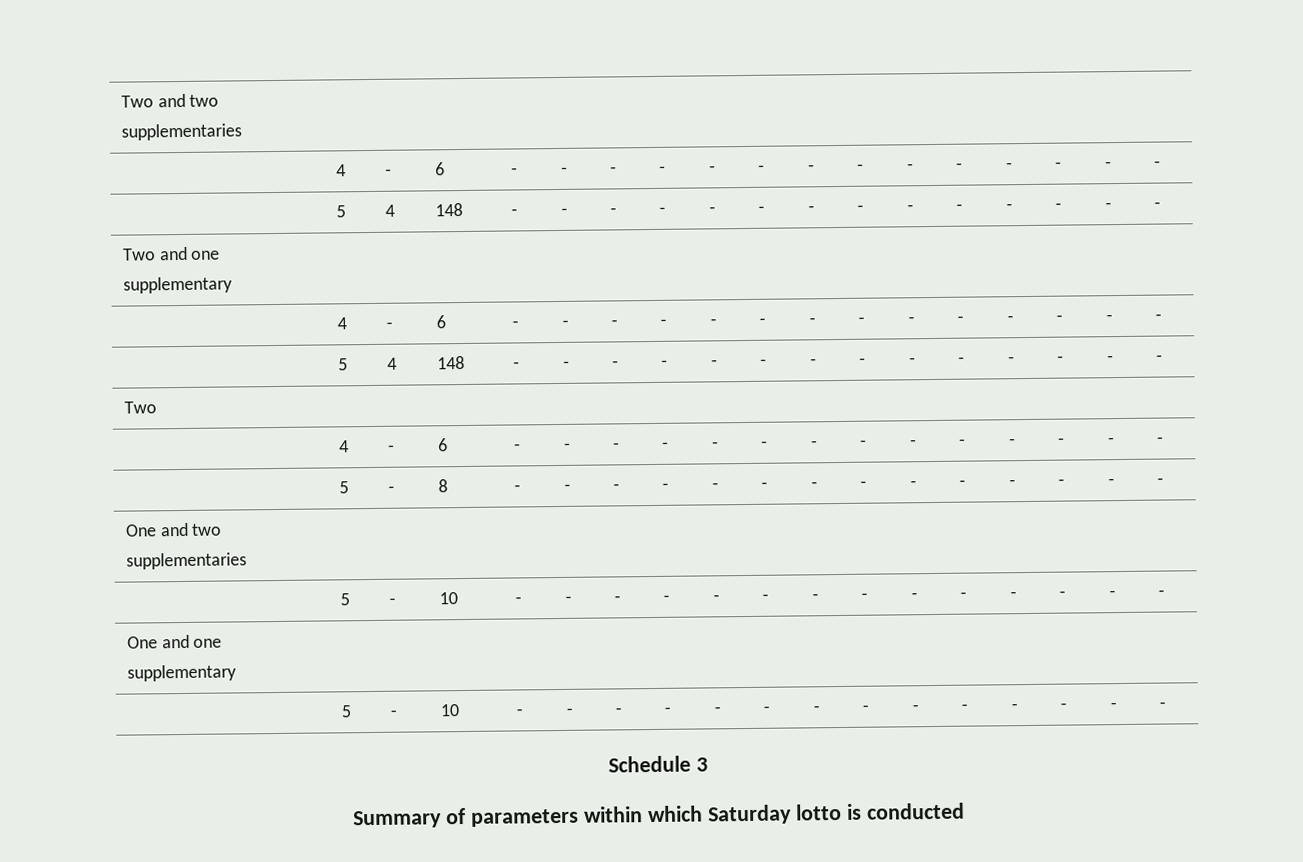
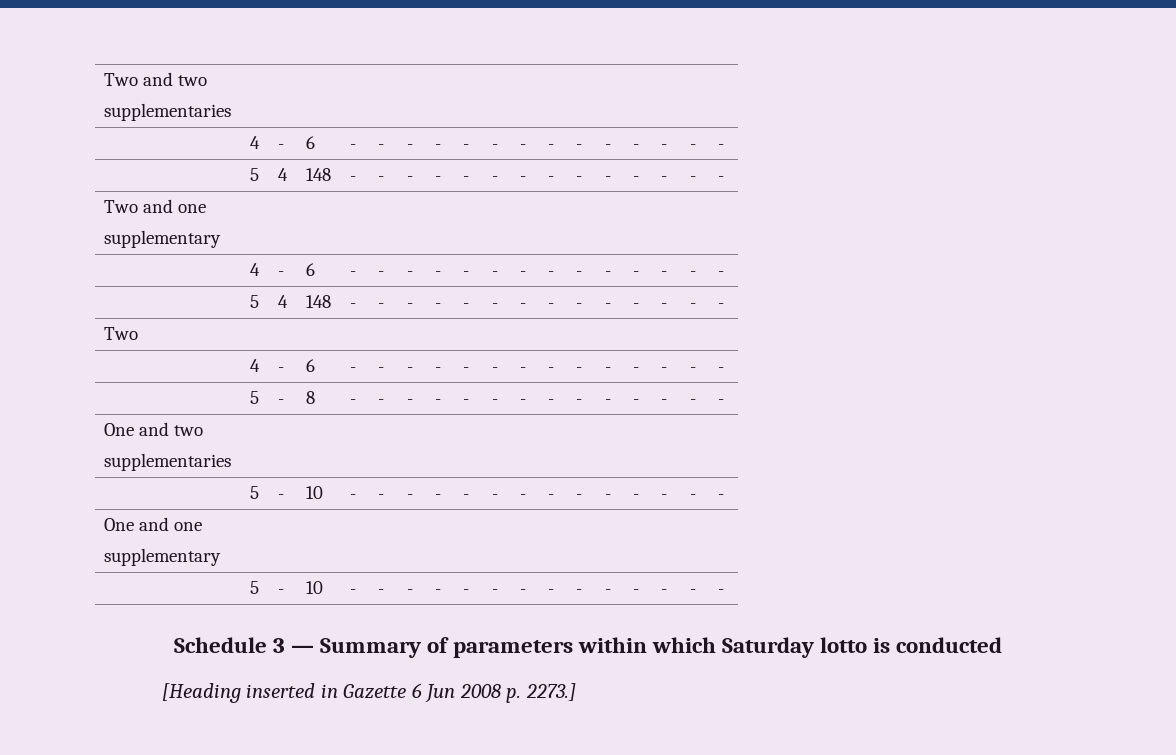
- Schedule 3
- Summary of parameters within which Saturday lotto is conducted
+ Schedule 3 — Summary of parameters within which Saturday lotto is conducted
+ [Heading inserted in Gazette 6 Jun 2008 p. 2273.]

